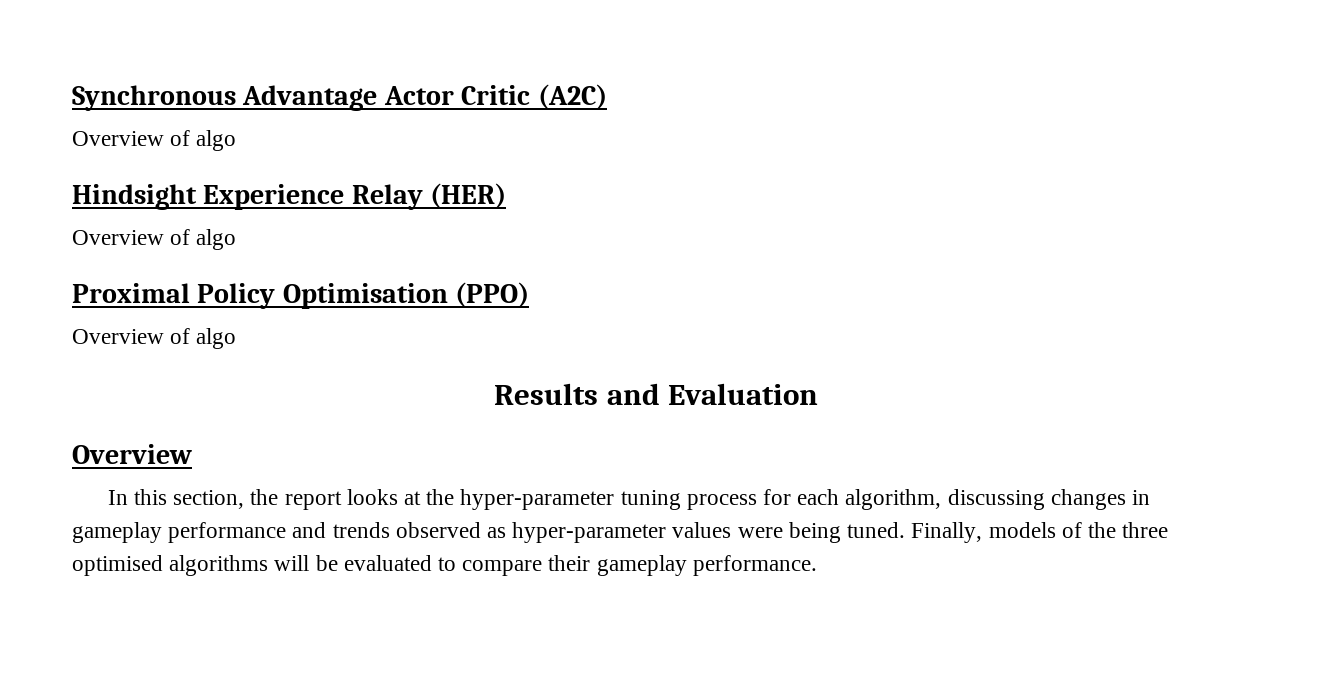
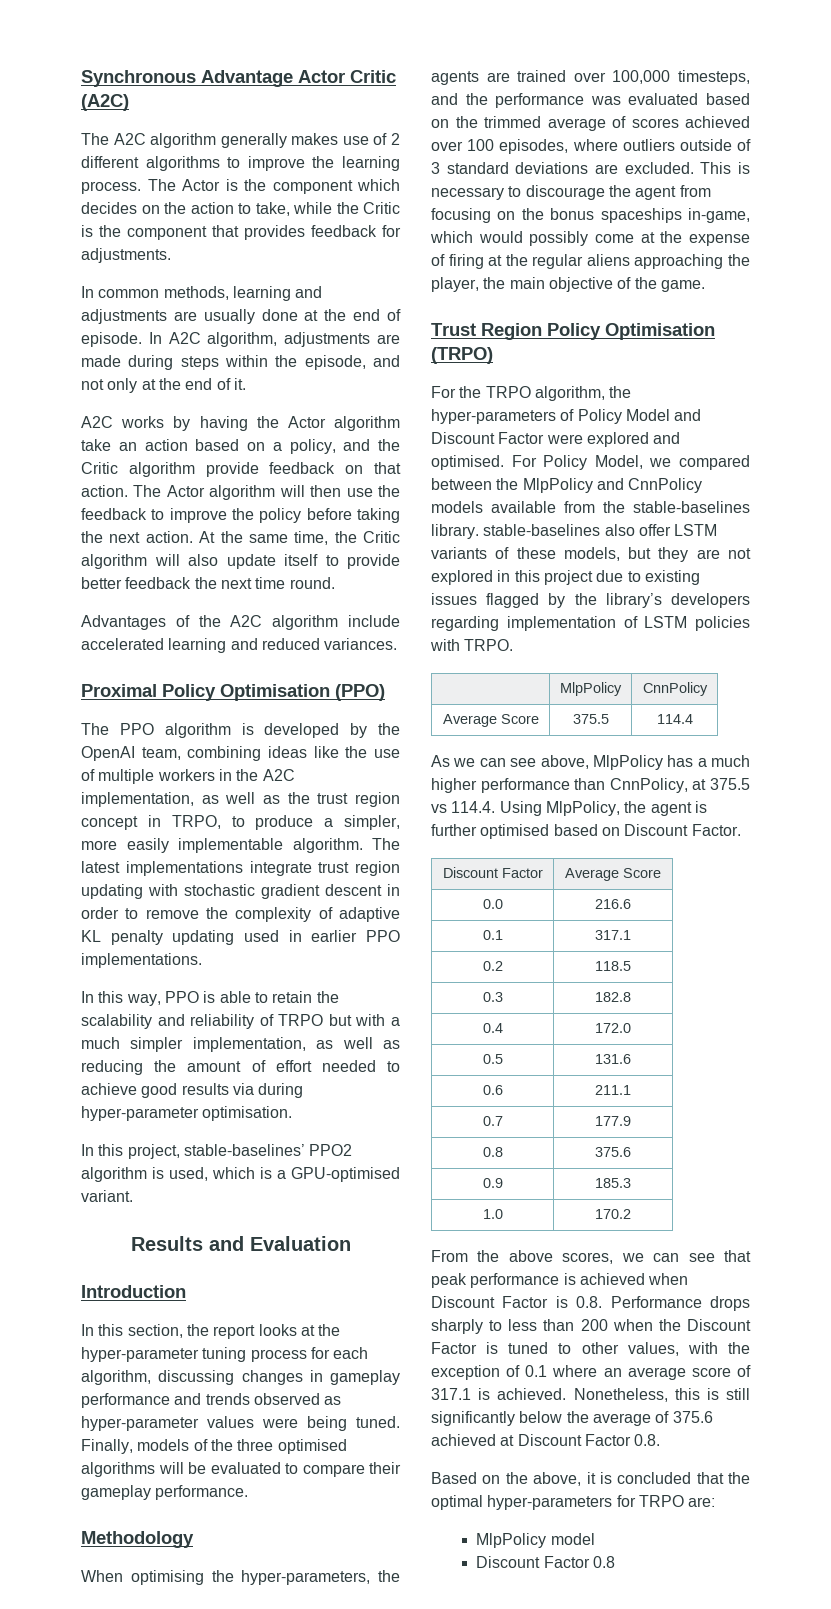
  Synchronous Advantage Actor Critic (A2C)
- Overview of algo
- Hindsight Experience Relay (HER)
- Overview of algo
+ The A2C algorithm generally makes use of 2 different algorithms to improve the learning process. The Actor is the component which decides on the action to take, while the Critic is the component that provides feedback for adjustments.
+ In common methods, learning and adjustments are usually done at the end of episode. In A2C algorithm, adjustments are made during steps within the episode, and not only at the end of it.
+ A2C works by having the Actor algorithm take an action based on a policy, and the Critic algorithm provide feedback on that action. The Actor algorithm will then use the feedback to improve the policy before taking the next action. At the same time, the Critic algorithm will also update itself to provide better feedback the next time round.
+ Advantages of the A2C algorithm include accelerated learning and reduced variances.
  Proximal Policy Optimisation (PPO)
- Overview of algo
+ The PPO algorithm is developed by the OpenAI team, combining ideas like the use of multiple workers in the A2C implementation, as well as the trust region concept in TRPO, to produce a simpler, more easily implementable algorithm. The latest implementations integrate trust region updating with stochastic gradient descent in order to remove the complexity of adaptive KL penalty updating used in earlier PPO implementations.
+ In this way, PPO is able to retain the scalability and reliability of TRPO but with a much simpler implementation, as well as reducing the amount of effort needed to achieve good results via during hyper-parameter optimisation.
+ In this project, stable-baselines’ PPO2 algorithm is used, which is a GPU-optimised variant.
  Results and Evaluation
- Overview
+ Introduction
+ Methodology
+ When optimising the hyper-parameters, the agents are trained over 100,000 timesteps, and the performance was evaluated based on the trimmed average of scores achieved over 100 episodes, where outliers outside of 3 standard deviations are excluded. This is necessary to discourage the agent from focusing on the bonus spaceships in-game, which would possibly come at the expense of firing at the regular aliens approaching the player, the main objective of the game.
+ Trust Region Policy Optimisation (TRPO)
+ For the TRPO algorithm, the hyper-parameters of Policy Model and Discount Factor were explored and optimised. For Policy Model, we compared between the MlpPolicy and CnnPolicy models available from the stable-baselines library. stable-baselines also offer LSTM variants of these models, but they are not explored in this project due to existing issues flagged by the library’s developers regarding implementation of LSTM policies with TRPO.
+ | MlpPolicy | CnnPolicy
+ Average Score | 375.5 | 114.4
+ As we can see above, MlpPolicy has a much higher performance than CnnPolicy, at 375.5 vs 114.4. Using MlpPolicy, the agent is further optimised based on Discount Factor.
+ Discount Factor | Average Score
+ 0.0 | 216.6
+ 0.1 | 317.1
+ 0.2 | 118.5
+ 0.3 | 182.8
+ 0.4 | 172.0
+ 0.5 | 131.6
+ 0.6 | 211.1
+ 0.7 | 177.9
+ 0.8 | 375.6
+ 0.9 | 185.3
+ 1.0 | 170.2
+ From the above scores, we can see that peak performance is achieved when Discount Factor is 0.8. Performance drops sharply to less than 200 when the Discount Factor is tuned to other values, with the exception of 0.1 where an average score of 317.1 is achieved. Nonetheless, this is still significantly below the average of 375.6 achieved at Discount Factor 0.8.
+ Based on the above, it is concluded that the optimal hyper-parameters for TRPO are:
+ MlpPolicy model
+ Discount Factor 0.8

